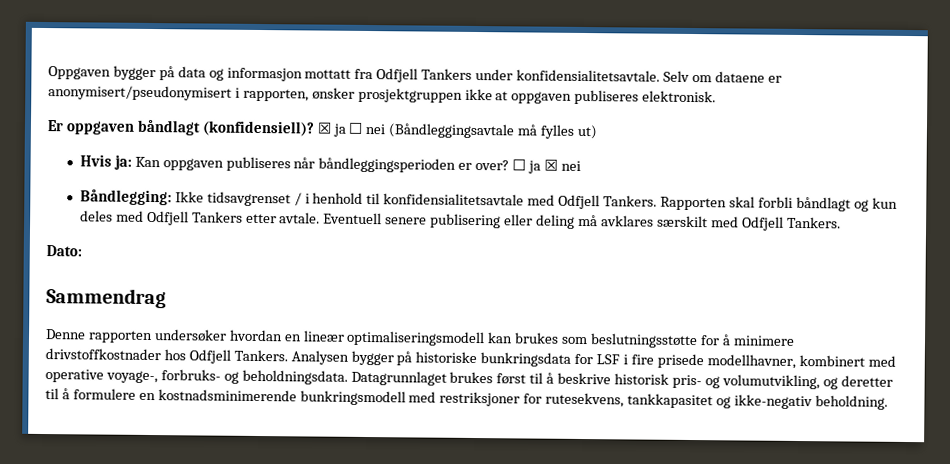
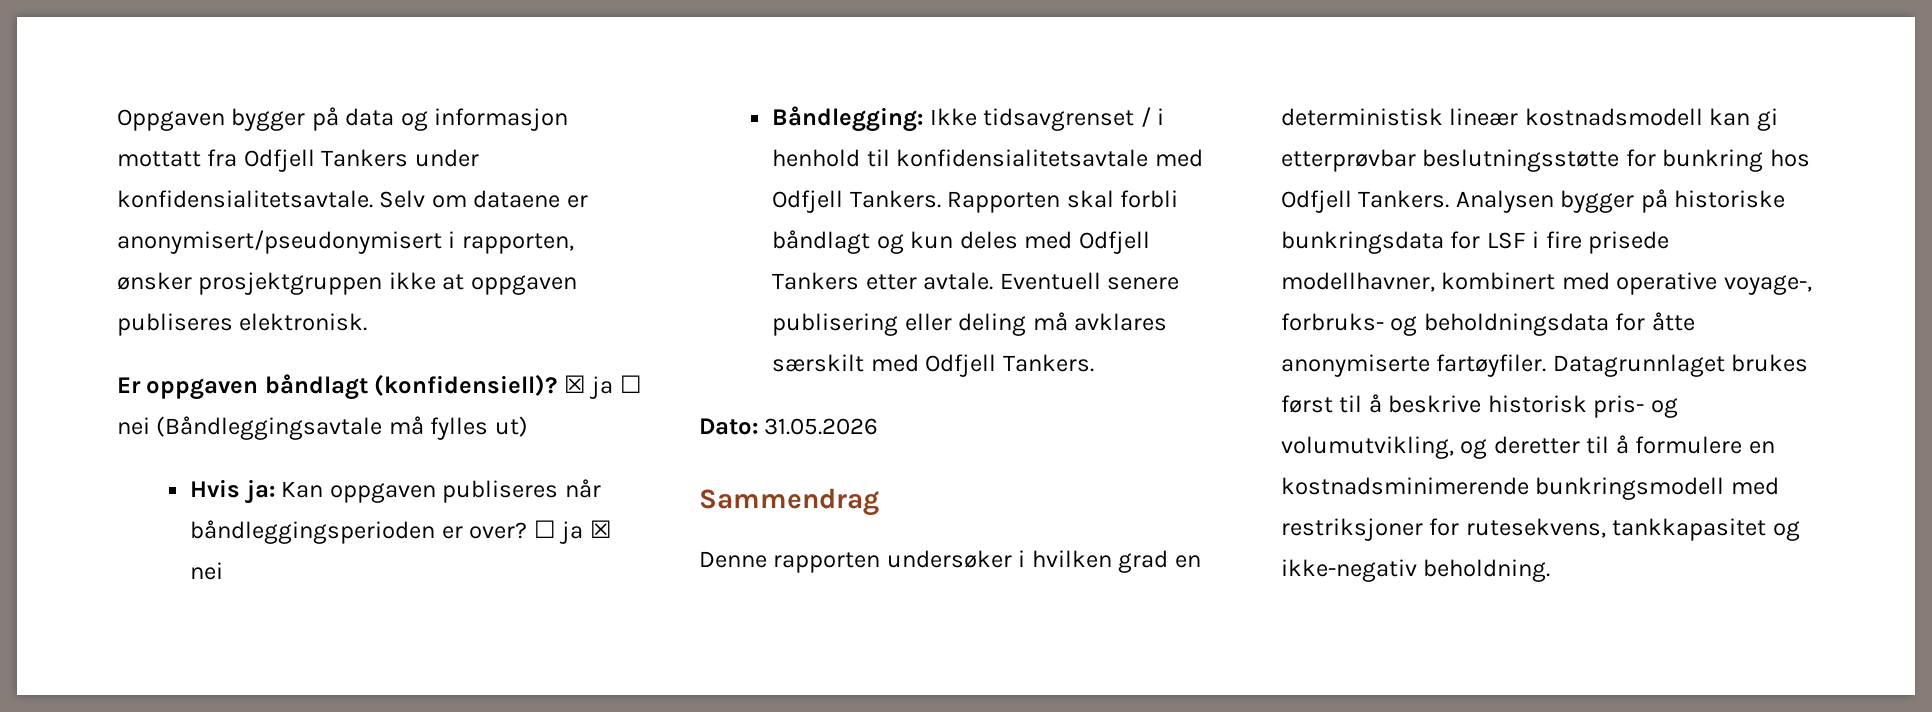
- Dato:
+ Dato: 31.05.2026
- Denne rapporten undersøker hvordan en lineær optimaliseringsmodell kan brukes som beslutningsstøtte for å minimere drivstoffkostnader hos Odfjell Tankers.
+ Denne rapporten undersøker i hvilken grad en deterministisk lineær kostnadsmodell kan gi etterprøvbar beslutningsstøtte for bunkring hos Odfjell Tankers.
- Analysen bygger på historiske bunkringsdata for LSF i fire prisede modellhavner, kombinert med operative voyage-, forbruks- og beholdningsdata.
+ Analysen bygger på historiske bunkringsdata for LSF i fire prisede modellhavner, kombinert med operative voyage-, forbruks- og beholdningsdata for åtte anonymiserte fartøyfiler.

